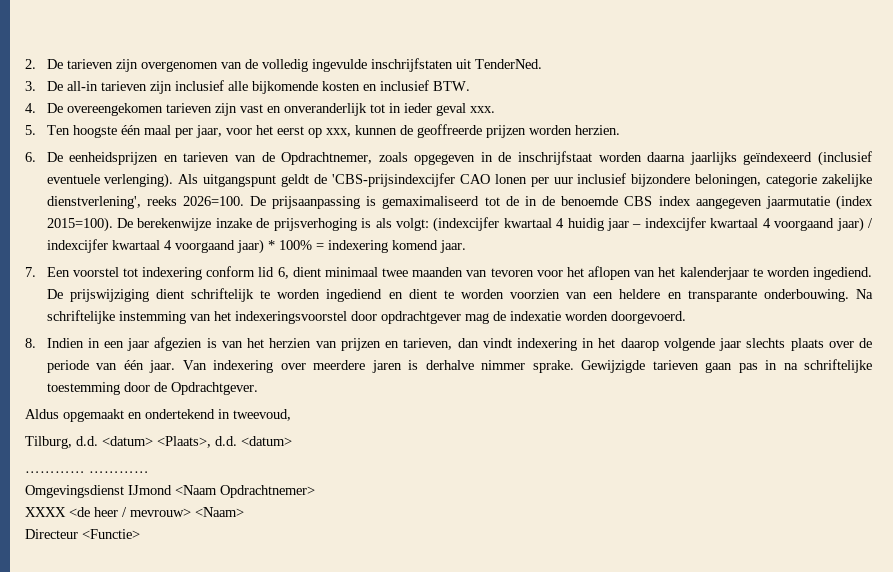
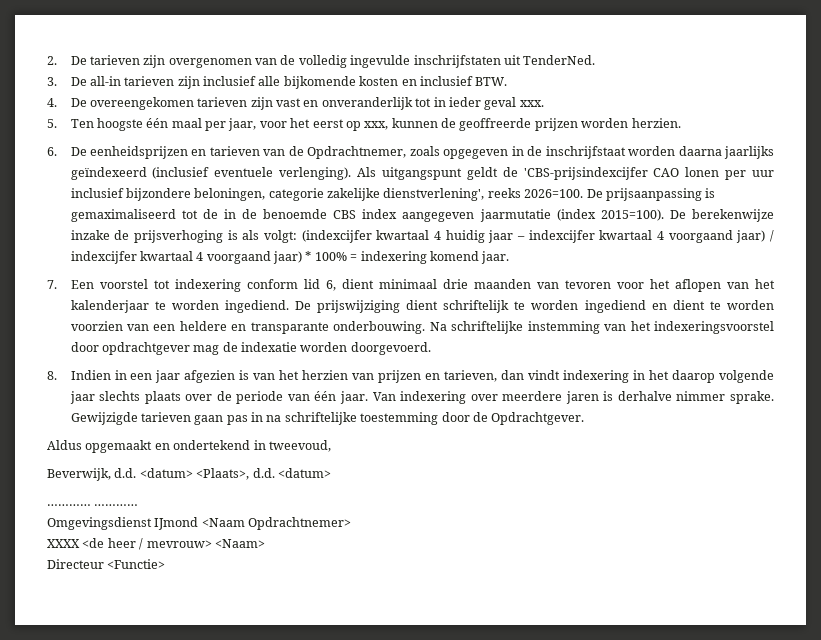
- 7. Een voorstel tot indexering conform lid 6, dient minimaal twee maanden van tevoren voor het aflopen van het kalenderjaar te worden ingediend.
+ 7. Een voorstel tot indexering conform lid 6, dient minimaal drie maanden van tevoren voor het aflopen van het kalenderjaar te worden ingediend.
- Tilburg, d.d. <datum> <Plaats>, d.d. <datum>
+ Beverwijk, d.d. <datum> <Plaats>, d.d. <datum>

